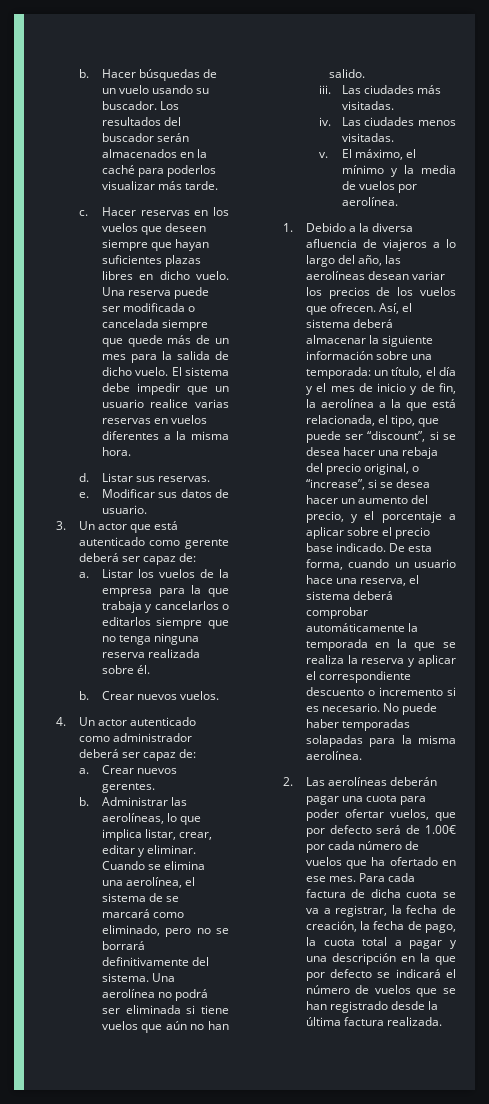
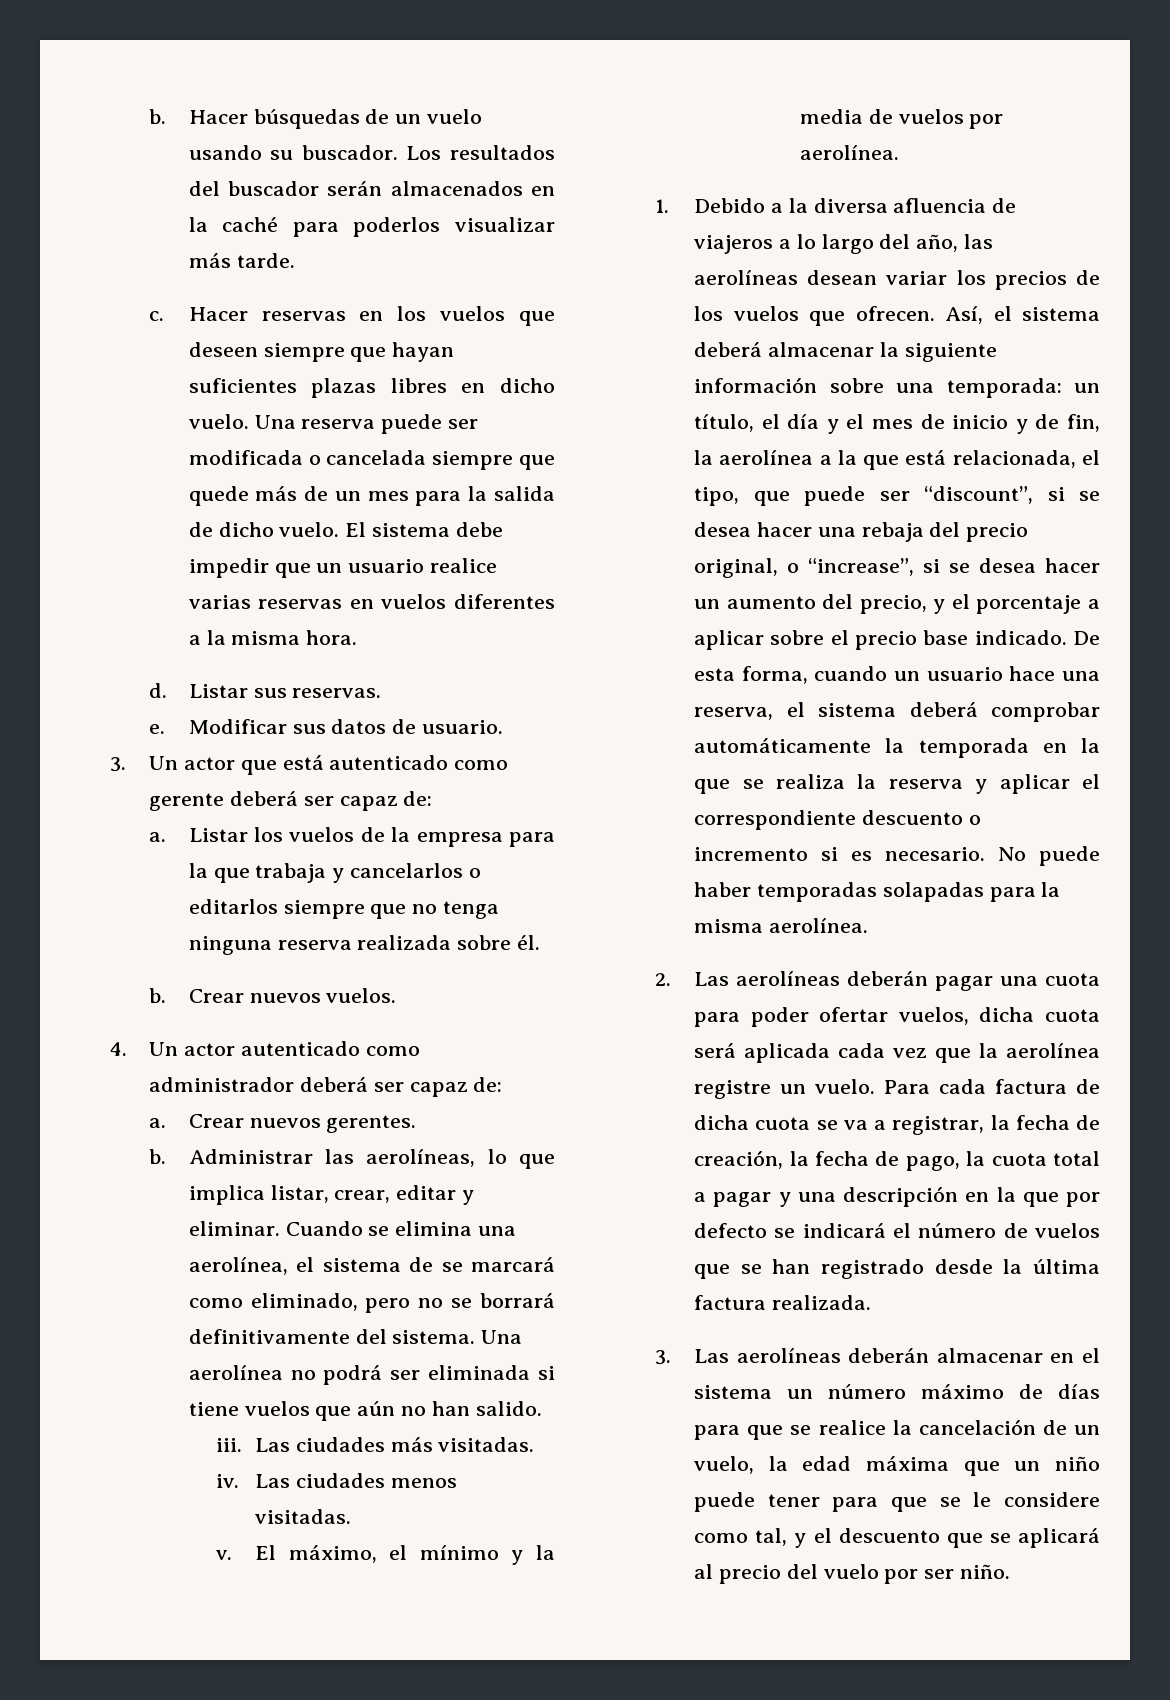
- 2. Las aerolíneas deberán pagar una cuota para poder ofertar vuelos, que por defecto será de 1.00€ por cada número de vuelos que ha ofertado en ese mes.
+ 2. Las aerolíneas deberán pagar una cuota para poder ofertar vuelos, dicha cuota será aplicada cada vez que la aerolínea registre un vuelo.
+ 3. Las aerolíneas deberán almacenar en el sistema un número máximo de días para que se realice la cancelación de un vuelo, la edad máxima que un niño puede tener para que se le considere como tal, y el descuento que se aplicará al precio del vuelo por ser niño.

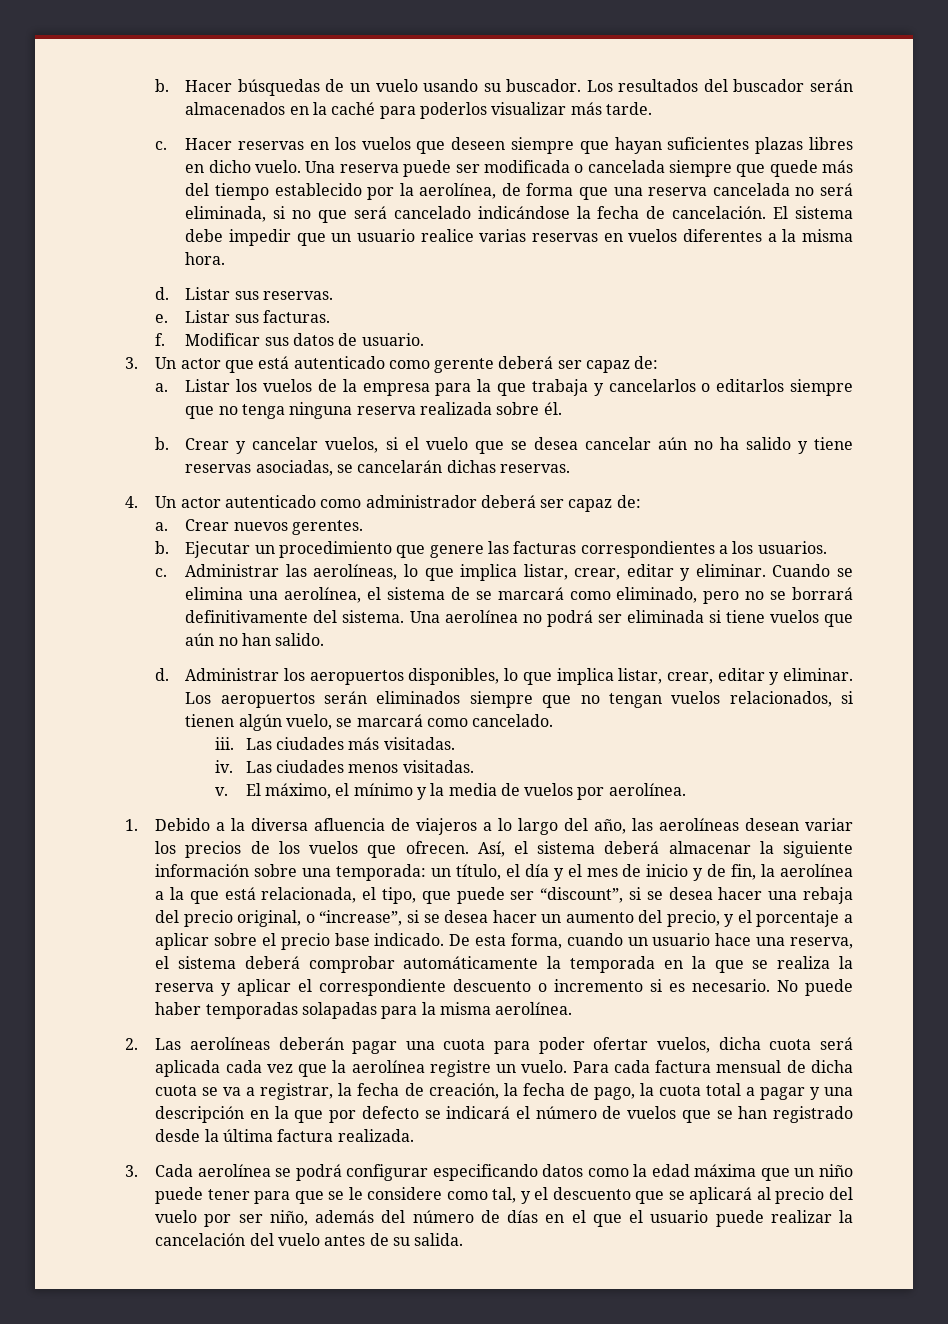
- Una reserva puede ser modificada o cancelada siempre que quede más de un mes para la salida de dicho vuelo.
+ Una reserva puede ser modificada o cancelada siempre que quede más del tiempo establecido por la aerolínea, de forma que una reserva cancelada no será eliminada, si no que será cancelado indicándose la fecha de cancelación.
+ Listar sus facturas.
+ f.
- Crear nuevos vuelos.
+ Crear y cancelar vuelos, si el vuelo que se desea cancelar aún no ha salido y tiene reservas asociadas, se cancelarán dichas reservas.
+ Ejecutar un procedimiento que genere las facturas correspondientes a los usuarios.
+ c.
+ d. Administrar los aeropuertos disponibles, lo que implica listar, crear, editar y eliminar. Los aeropuertos serán eliminados siempre que no tengan vuelos relacionados, si tienen algún vuelo, se marcará como cancelado.
- Para cada factura de dicha cuota se va a registrar, la fecha de creación, la fecha de pago, la cuota total a pagar y una descripción en la que por defecto se indicará el número de vuelos que se han registrado desde la última factura realizada.
+ Para cada factura mensual de dicha cuota se va a registrar, la fecha de creación, la fecha de pago, la cuota total a pagar y una descripción en la que por defecto se indicará el número de vuelos que se han registrado desde la última factura realizada.
- 3. Las aerolíneas deberán almacenar en el sistema un número máximo de días para que se realice la cancelación de un vuelo, la edad máxima que un niño puede tener para que se le considere como tal, y el descuento que se aplicará al precio del vuelo por ser niño.
+ 3. Cada aerolínea se podrá configurar especificando datos como la edad máxima que un niño puede tener para que se le considere como tal, y el descuento que se aplicará al precio del vuelo por ser niño, además del número de días en el que el usuario puede realizar la cancelación del vuelo antes de su salida.

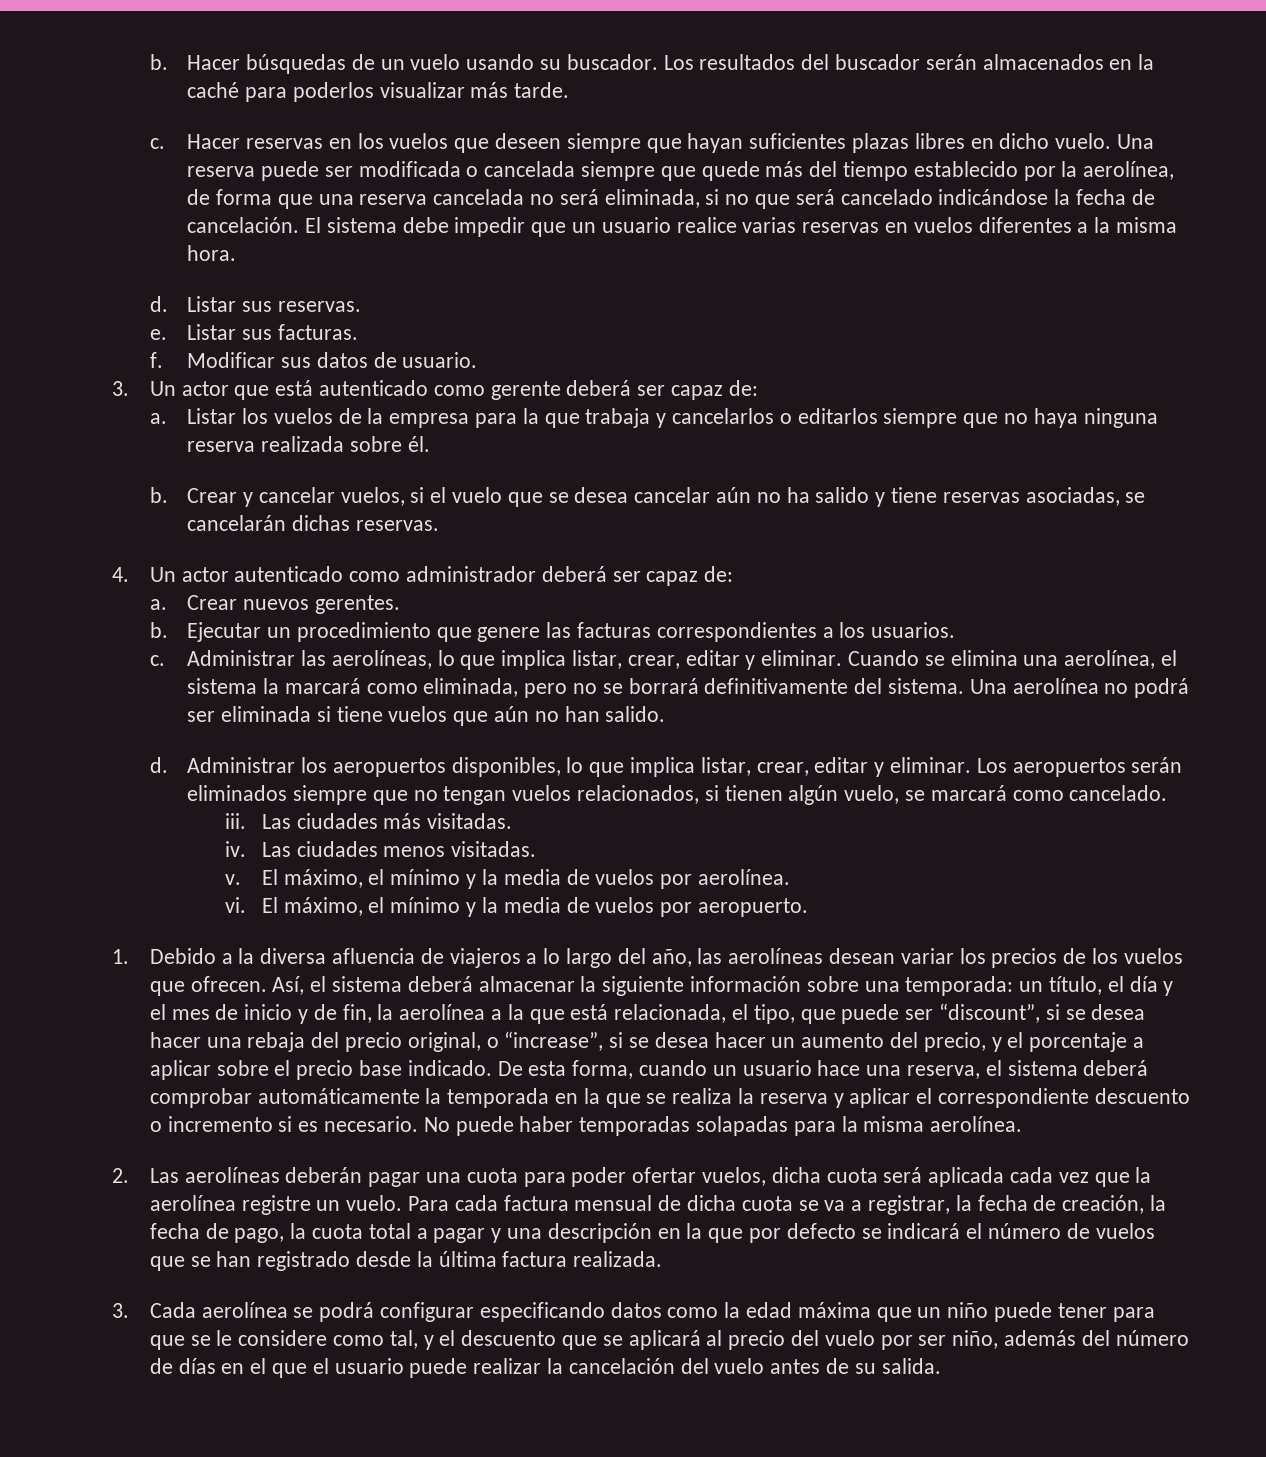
- Listar los vuelos de la empresa para la que trabaja y cancelarlos o editarlos siempre que no tenga ninguna reserva realizada sobre él.
+ Listar los vuelos de la empresa para la que trabaja y cancelarlos o editarlos siempre que no haya ninguna reserva realizada sobre él.
- Cuando se elimina una aerolínea, el sistema de se marcará como eliminado, pero no se borrará definitivamente del sistema.
+ Cuando se elimina una aerolínea, el sistema la marcará como eliminada, pero no se borrará definitivamente del sistema.
+ vi. El máximo, el mínimo y la media de vuelos por aeropuerto.

